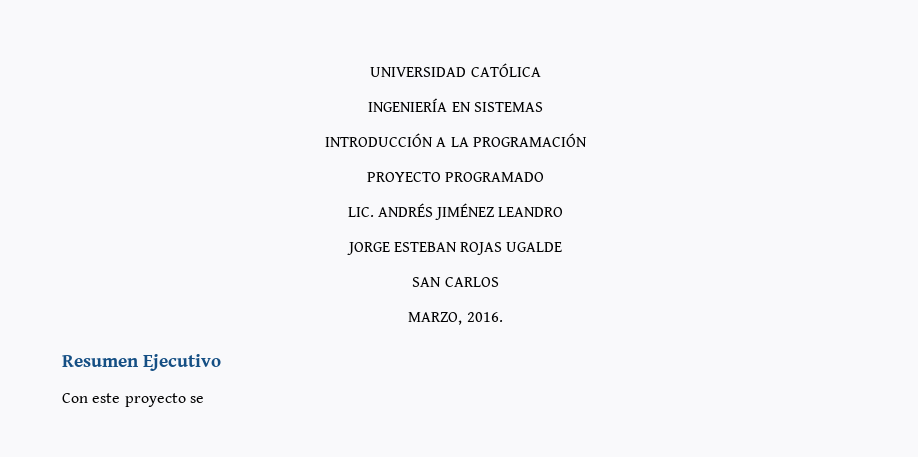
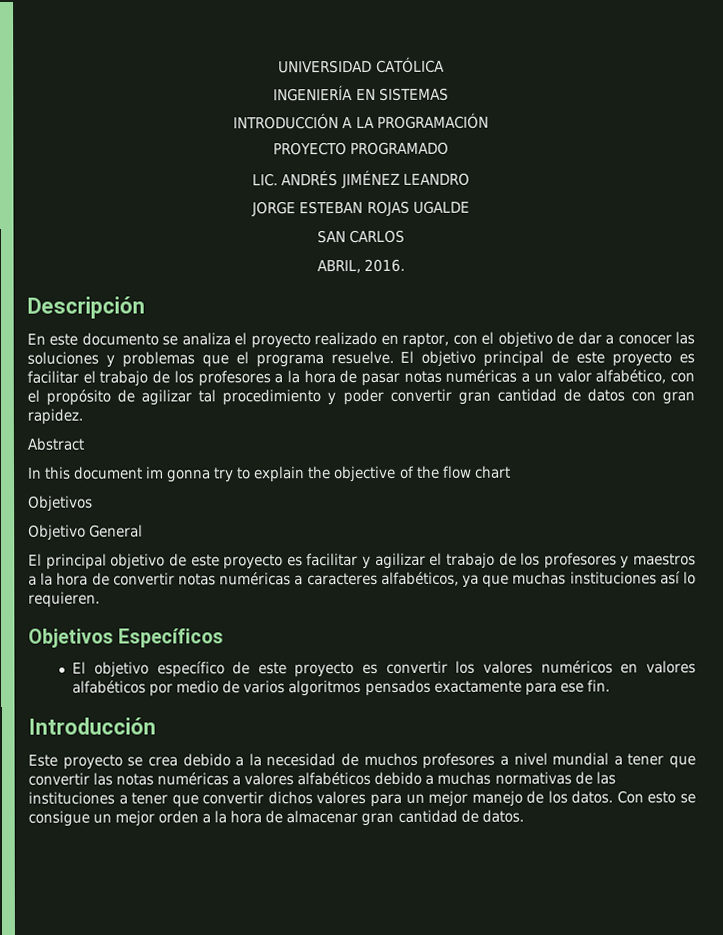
- MARZO, 2016.
+ ABRIL, 2016.
- Resumen Ejecutivo
- Con este proyecto se
+ Descripción
+ En este documento se analiza el proyecto realizado en raptor, con el objetivo de dar a conocer las soluciones y problemas que el programa resuelve. El objetivo principal de este proyecto es facilitar el trabajo de los profesores a la hora de pasar notas numéricas a un valor alfabético, con el propósito de agilizar tal procedimiento y poder convertir gran cantidad de datos con gran rapidez.
+ Abstract
+ In this document im gonna try to explain the objective of the flow chart
+ Objetivos
+ Objetivo General
+ El principal objetivo de este proyecto es facilitar y agilizar el trabajo de los profesores y maestros a la hora de convertir notas numéricas a caracteres alfabéticos, ya que muchas instituciones así lo requieren.
+ Objetivos Específicos
+ El objetivo específico de este proyecto es convertir los valores numéricos en valores alfabéticos por medio de varios algoritmos pensados exactamente para ese fin.
+ Introducción
+ Este proyecto se crea debido a la necesidad de muchos profesores a nivel mundial a tener que convertir las notas numéricas a valores alfabéticos debido a muchas normativas de las instituciones a tener que convertir dichos valores para un mejor manejo de los datos. Con esto se consigue un mejor orden a la hora de almacenar gran cantidad de datos.

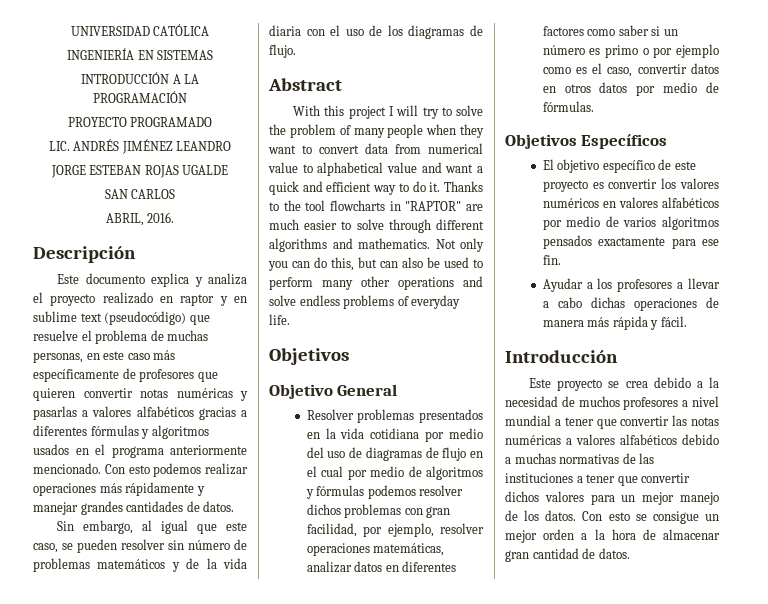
- En este documento se analiza el proyecto realizado en raptor, con el objetivo de dar a conocer las soluciones y problemas que el programa resuelve. El objetivo principal de este proyecto es facilitar el trabajo de los profesores a la hora de pasar notas numéricas a un valor alfabético, con el propósito de agilizar tal procedimiento y poder convertir gran cantidad de datos con gran rapidez.
+ Este documento explica y analiza el proyecto realizado en raptor y en sublime text (pseudocódigo) que resuelve el problema de muchas personas, en este caso más específicamente de profesores que quieren convertir notas numéricas y pasarlas a valores alfabéticos gracias a diferentes fórmulas y algoritmos usados en el programa anteriormente mencionado. Con esto podemos realizar operaciones más rápidamente y manejar grandes cantidades de datos.
+ Sin embargo, al igual que este caso, se pueden resolver sin número de problemas matemáticos y de la vida diaria con el uso de los diagramas de flujo.
  Abstract
- In this document im gonna try to explain the objective of the flow chart
+ With this project I will try to solve the problem of many people when they want to convert data from numerical value to alphabetical value and want a quick and efficient way to do it. Thanks to the tool flowcharts in "RAPTOR" are much easier to solve through different algorithms and mathematics. Not only you can do this, but can also be used to perform many other operations and solve endless problems of everyday life.
  Objetivos
  Objetivo General
- El principal objetivo de este proyecto es facilitar y agilizar el trabajo de los profesores y maestros a la hora de convertir notas numéricas a caracteres alfabéticos, ya que muchas instituciones así lo requieren.
+ Resolver problemas presentados en la vida cotidiana por medio del uso de diagramas de flujo en el cual por medio de algoritmos y fórmulas podemos resolver dichos problemas con gran facilidad, por ejemplo, resolver operaciones matemáticas, analizar datos en diferentes factores como saber si un número es primo o por ejemplo como es el caso, convertir datos en otros datos por medio de fórmulas.
+ Ayudar a los profesores a llevar a cabo dichas operaciones de manera más rápida y fácil.

